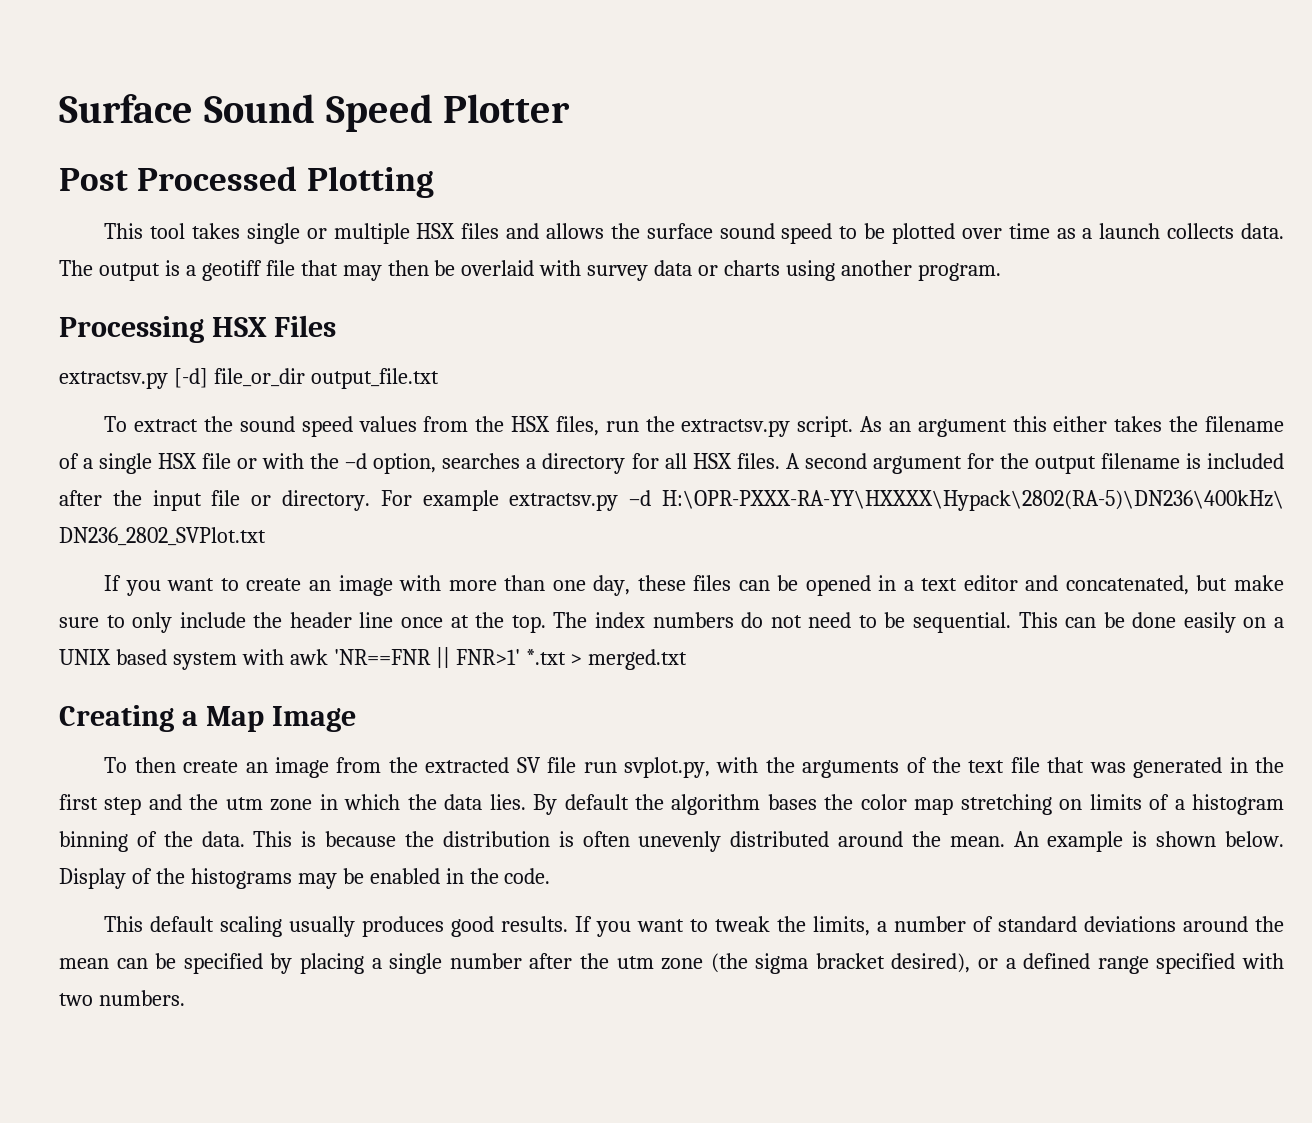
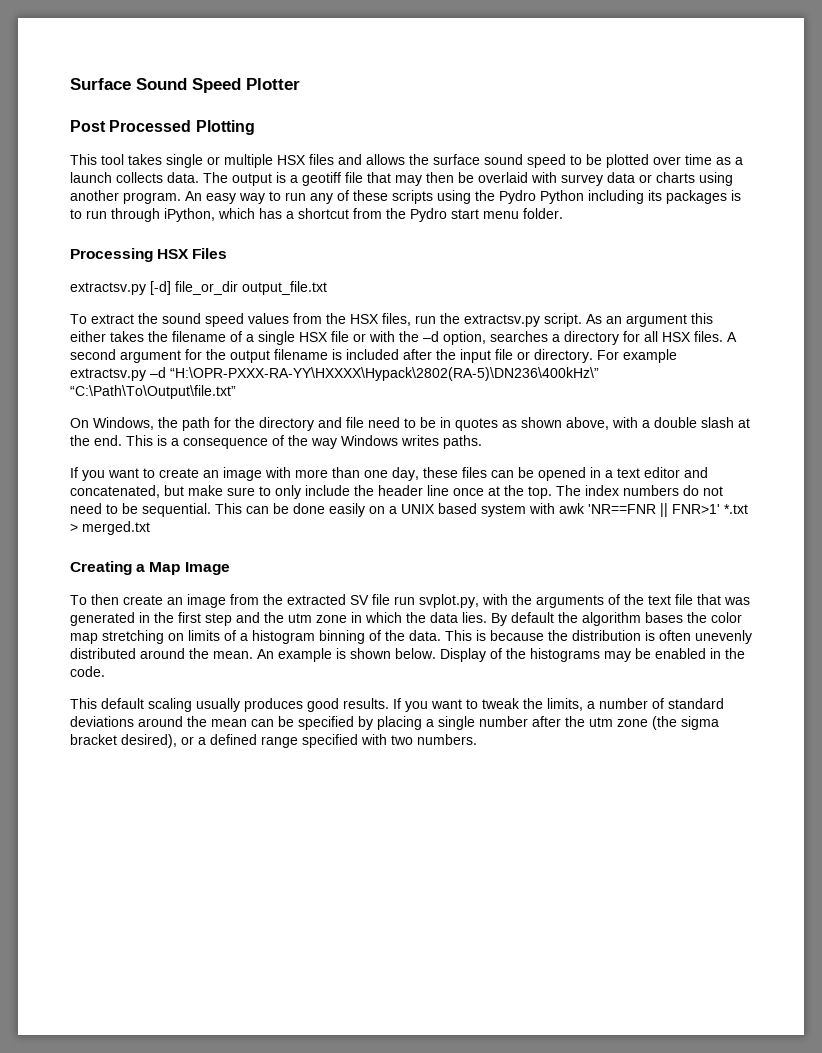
+ An easy way to run any of these scripts using the Pydro Python including its packages is to run through iPython, which has a shortcut from the Pydro start menu folder.
- For example extractsv.py –d H:\OPR-PXXX-RA-YY\HXXXX\Hypack\2802(RA-5)\DN236\400kHz\ DN236_2802_SVPlot.txt
+ For example extractsv.py –d “H:\OPR-PXXX-RA-YY\HXXXX\Hypack\2802(RA-5)\DN236\400kHz\” “C:\Path\To\Output\file.txt”
+ On Windows, the path for the directory and file need to be in quotes as shown above, with a double slash at the end. This is a consequence of the way Windows writes paths.

